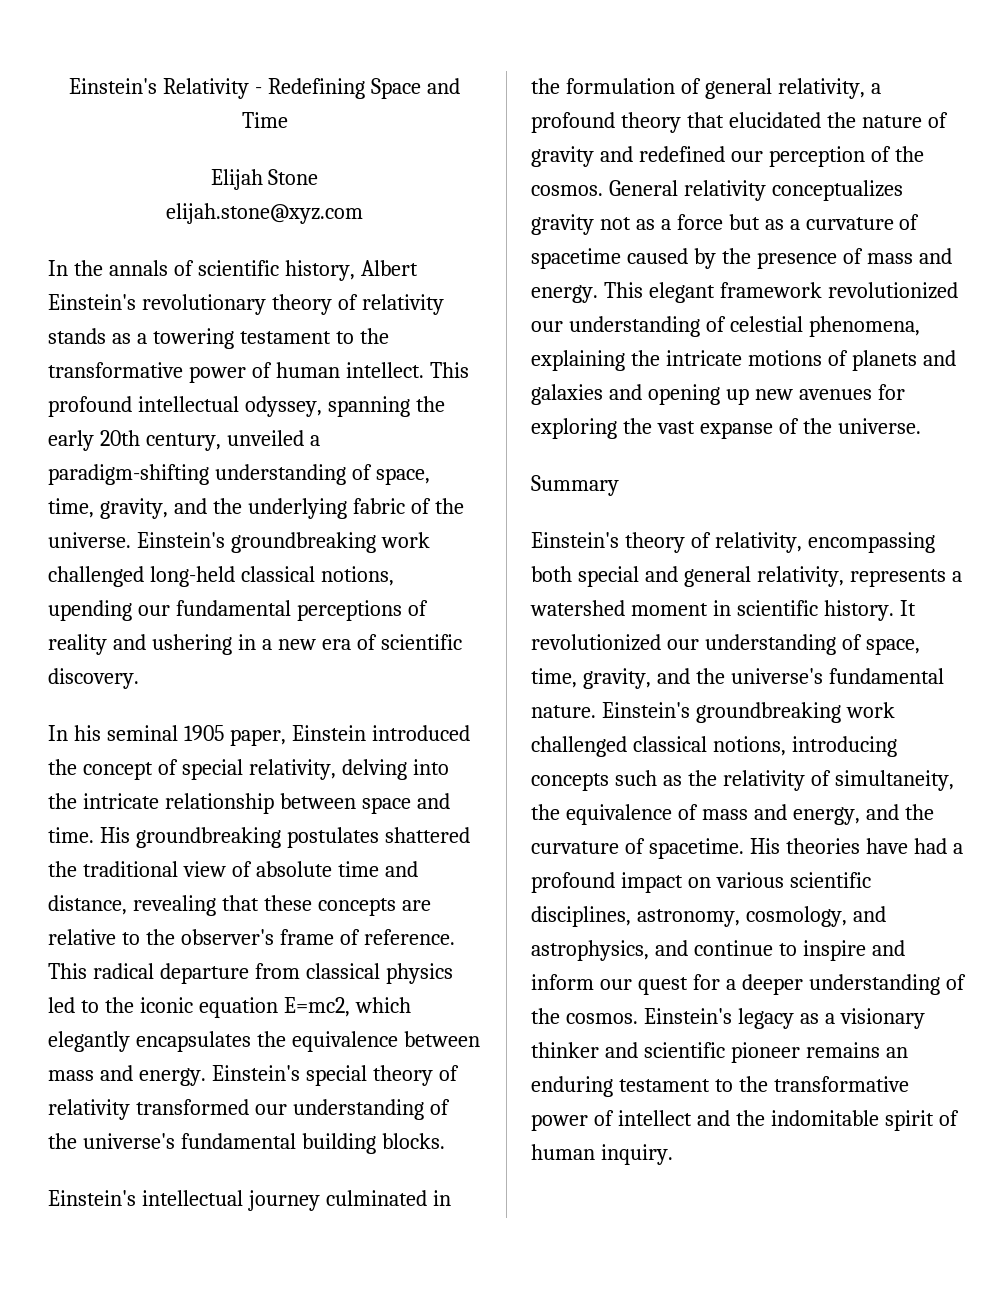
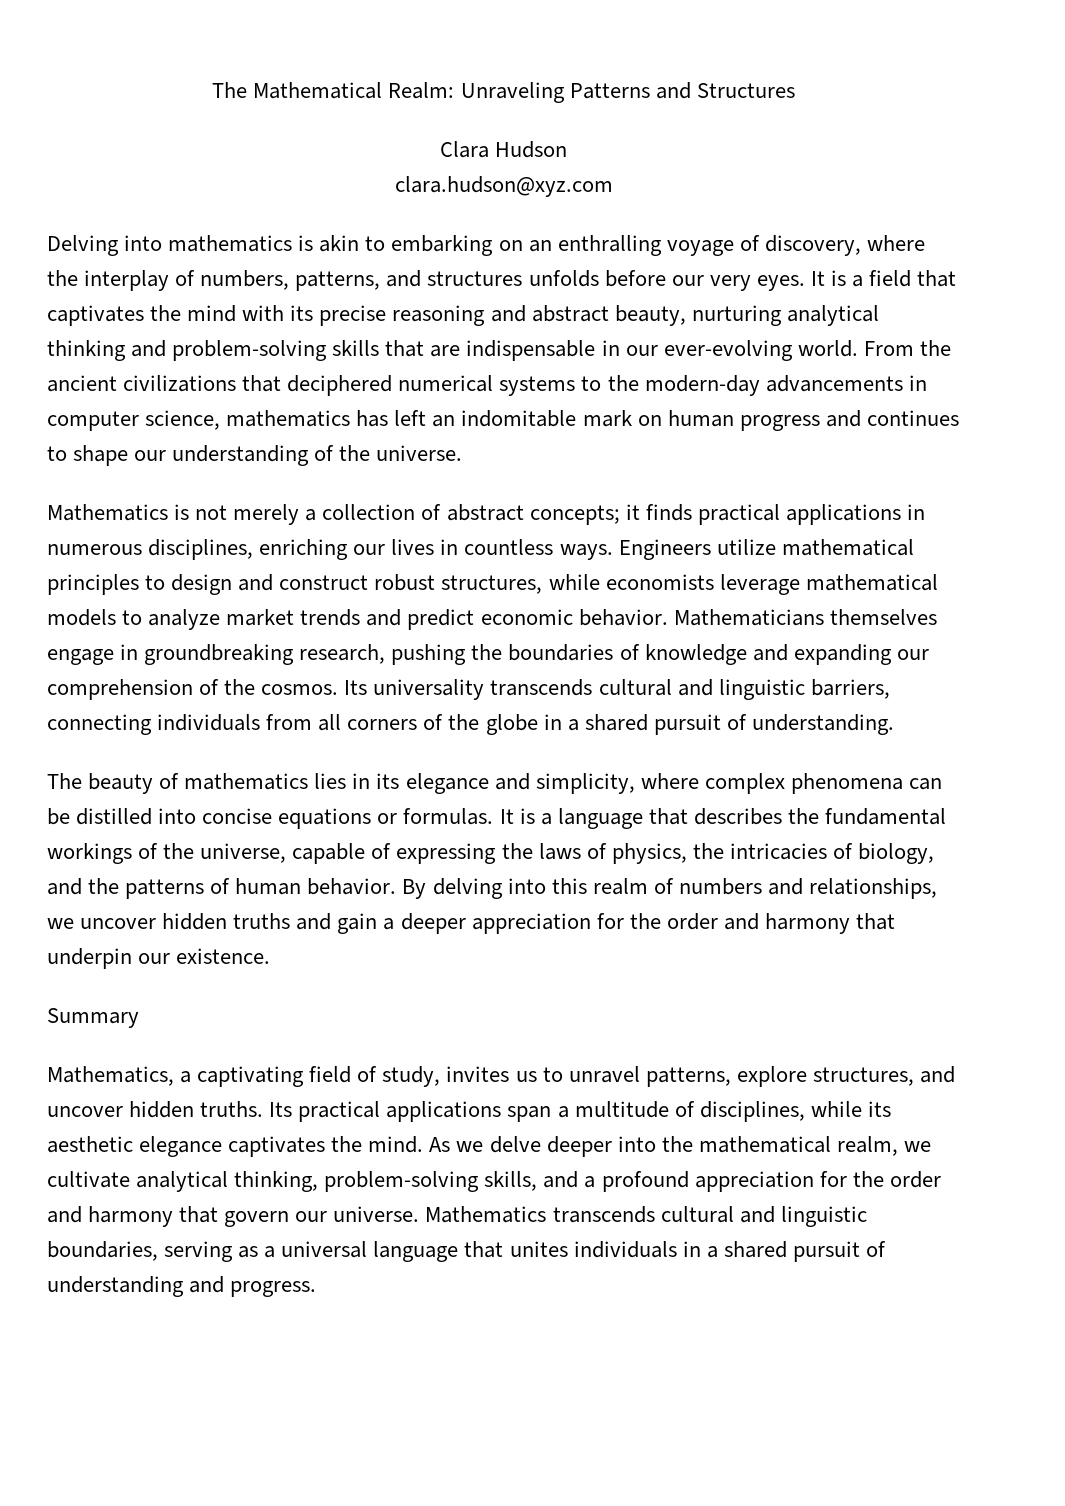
- Einstein's Relativity - Redefining Space and Time
- Elijah Stone
- elijah.stone@xyz.com
- In the annals of scientific history, Albert Einstein's revolutionary theory of relativity stands as a towering testament to the transformative power of human intellect. This profound intellectual odyssey, spanning the early 20th century, unveiled a paradigm-shifting understanding of space, time, gravity, and the underlying fabric of the universe. Einstein's groundbreaking work challenged long-held classical notions, upending our fundamental perceptions of reality and ushering in a new era of scientific discovery.
- In his seminal 1905 paper, Einstein introduced the concept of special relativity, delving into the intricate relationship between space and time. His groundbreaking postulates shattered the traditional view of absolute time and distance, revealing that these concepts are relative to the observer's frame of reference. This radical departure from classical physics led to the iconic equation E=mc2, which elegantly encapsulates the equivalence between mass and energy. Einstein's special theory of relativity transformed our understanding of the universe's fundamental building blocks.
- Einstein's intellectual journey culminated in the formulation of general relativity, a profound theory that elucidated the nature of gravity and redefined our perception of the cosmos. General relativity conceptualizes gravity not as a force but as a curvature of spacetime caused by the presence of mass and energy. This elegant framework revolutionized our understanding of celestial phenomena, explaining the intricate motions of planets and galaxies and opening up new avenues for exploring the vast expanse of the universe.
+ The Mathematical Realm: Unraveling Patterns and Structures
+ Clara Hudson
+ clara.hudson@xyz.com
+ Delving into mathematics is akin to embarking on an enthralling voyage of discovery, where the interplay of numbers, patterns, and structures unfolds before our very eyes. It is a field that captivates the mind with its precise reasoning and abstract beauty, nurturing analytical thinking and problem-solving skills that are indispensable in our ever-evolving world. From the ancient civilizations that deciphered numerical systems to the modern-day advancements in computer science, mathematics has left an indomitable mark on human progress and continues to shape our understanding of the universe.
+ Mathematics is not merely a collection of abstract concepts; it finds practical applications in numerous disciplines, enriching our lives in countless ways. Engineers utilize mathematical principles to design and construct robust structures, while economists leverage mathematical models to analyze market trends and predict economic behavior. Mathematicians themselves engage in groundbreaking research, pushing the boundaries of knowledge and expanding our comprehension of the cosmos. Its universality transcends cultural and linguistic barriers, connecting individuals from all corners of the globe in a shared pursuit of understanding.
+ The beauty of mathematics lies in its elegance and simplicity, where complex phenomena can be distilled into concise equations or formulas. It is a language that describes the fundamental workings of the universe, capable of expressing the laws of physics, the intricacies of biology, and the patterns of human behavior. By delving into this realm of numbers and relationships, we uncover hidden truths and gain a deeper appreciation for the order and harmony that underpin our existence.
  Summary
- Einstein's theory of relativity, encompassing both special and general relativity, represents a watershed moment in scientific history. It revolutionized our understanding of space, time, gravity, and the universe's fundamental nature. Einstein's groundbreaking work challenged classical notions, introducing concepts such as the relativity of simultaneity, the equivalence of mass and energy, and the curvature of spacetime. His theories have had a profound impact on various scientific disciplines, astronomy, cosmology, and astrophysics, and continue to inspire and inform our quest for a deeper understanding of the cosmos. Einstein's legacy as a visionary thinker and scientific pioneer remains an enduring testament to the transformative power of intellect and the indomitable spirit of human inquiry.
+ Mathematics, a captivating field of study, invites us to unravel patterns, explore structures, and uncover hidden truths. Its practical applications span a multitude of disciplines, while its aesthetic elegance captivates the mind. As we delve deeper into the mathematical realm, we cultivate analytical thinking, problem-solving skills, and a profound appreciation for the order and harmony that govern our universe. Mathematics transcends cultural and linguistic boundaries, serving as a universal language that unites individuals in a shared pursuit of understanding and progress.

